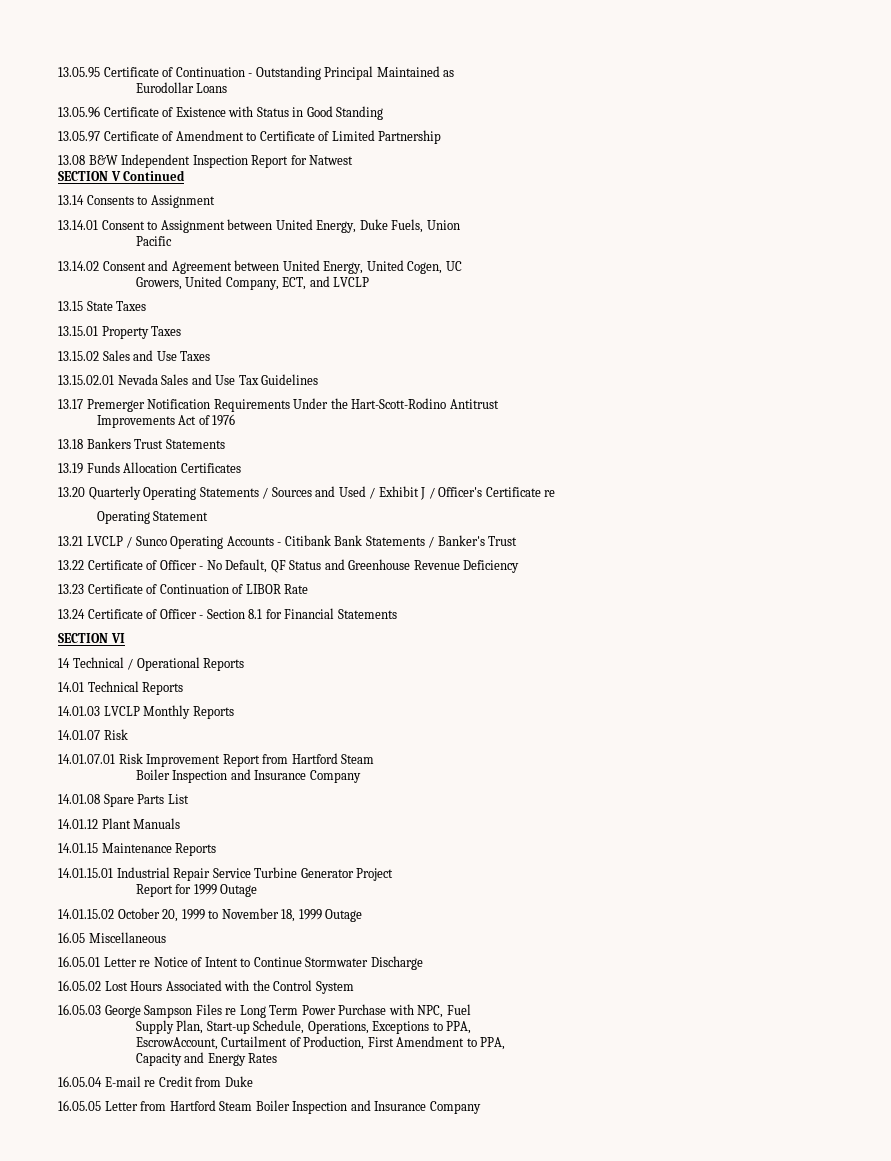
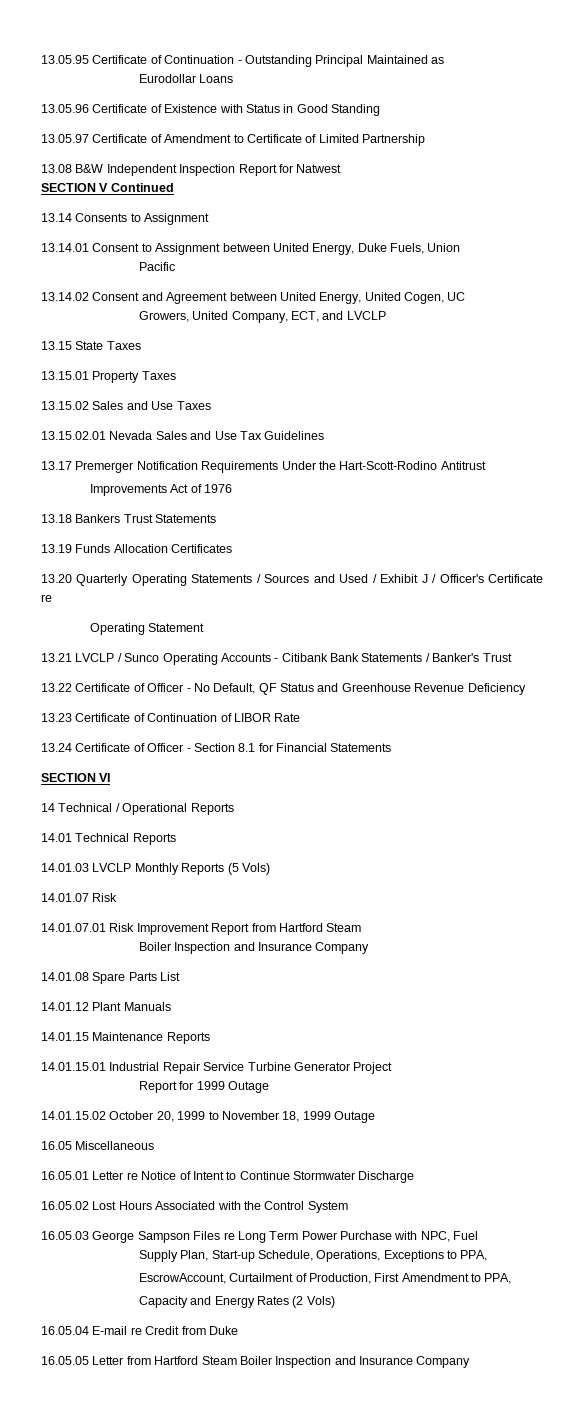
- 14.01.03 LVCLP Monthly Reports
+ 14.01.03 LVCLP Monthly Reports (5 Vols)
- Capacity and Energy Rates
+ Capacity and Energy Rates (2 Vols)

